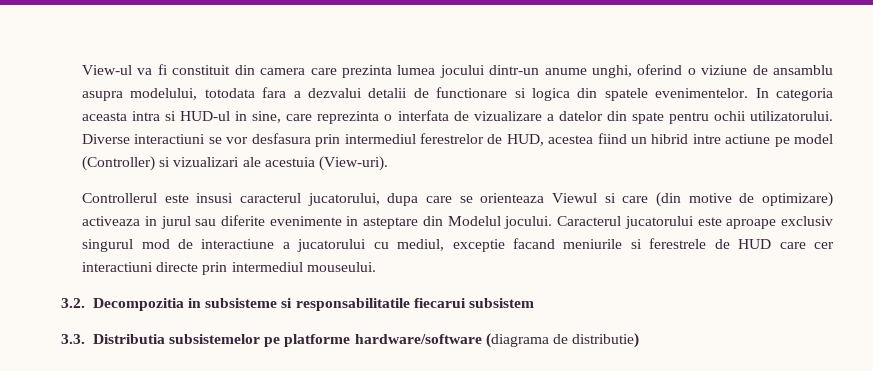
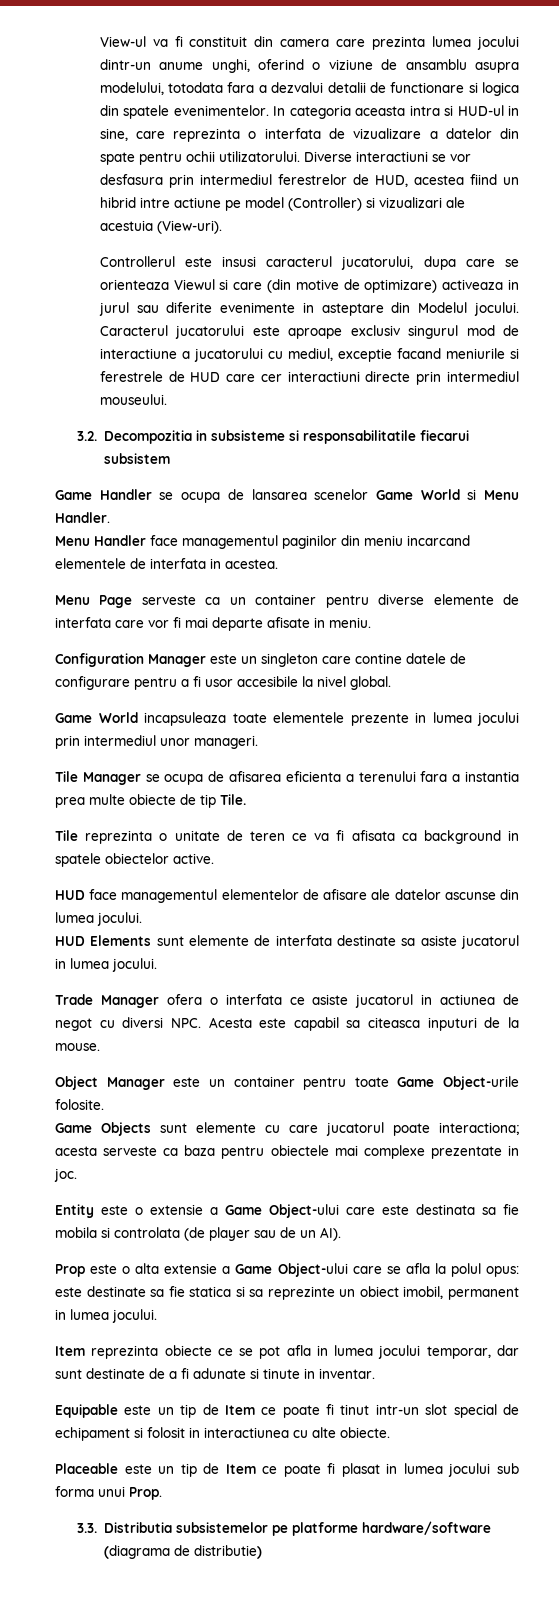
+ Game Handler se ocupa de lansarea scenelor Game World si Menu Handler.
+ Menu Handler face managementul paginilor din meniu incarcand elementele de interfata in acestea.
+ Menu Page serveste ca un container pentru diverse elemente de interfata care vor fi mai departe afisate in meniu.
+ Configuration Manager este un singleton care contine datele de configurare pentru a fi usor accesibile la nivel global.
+ Game World incapsuleaza toate elementele prezente in lumea jocului prin intermediul unor manageri.
+ Tile Manager se ocupa de afisarea eficienta a terenului fara a instantia prea multe obiecte de tip Tile.
+ Tile reprezinta o unitate de teren ce va fi afisata ca background in spatele obiectelor active.
+ HUD face managementul elementelor de afisare ale datelor ascunse din lumea jocului.
+ HUD Elements sunt elemente de interfata destinate sa asiste jucatorul in lumea jocului.
+ Trade Manager ofera o interfata ce asiste jucatorul in actiunea de negot cu diversi NPC. Acesta este capabil sa citeasca inputuri de la mouse.
+ Object Manager este un container pentru toate Game Object-urile folosite.
+ Game Objects sunt elemente cu care jucatorul poate interactiona; acesta serveste ca baza pentru obiectele mai complexe prezentate in joc.
+ Entity este o extensie a Game Object-ului care este destinata sa fie mobila si controlata (de player sau de un AI).
+ Prop este o alta extensie a Game Object-ului care se afla la polul opus: este destinate sa fie statica si sa reprezinte un obiect imobil, permanent in lumea jocului.
+ Item reprezinta obiecte ce se pot afla in lumea jocului temporar, dar sunt destinate de a fi adunate si tinute in inventar.
+ Equipable este un tip de Item ce poate fi tinut intr-un slot special de echipament si folosit in interactiunea cu alte obiecte.
+ Placeable este un tip de Item ce poate fi plasat in lumea jocului sub forma unui Prop.

